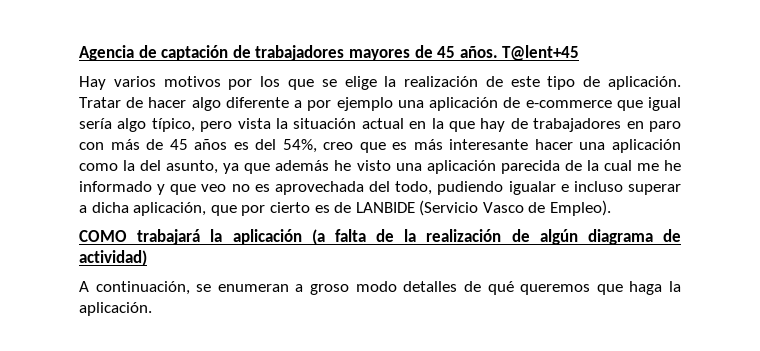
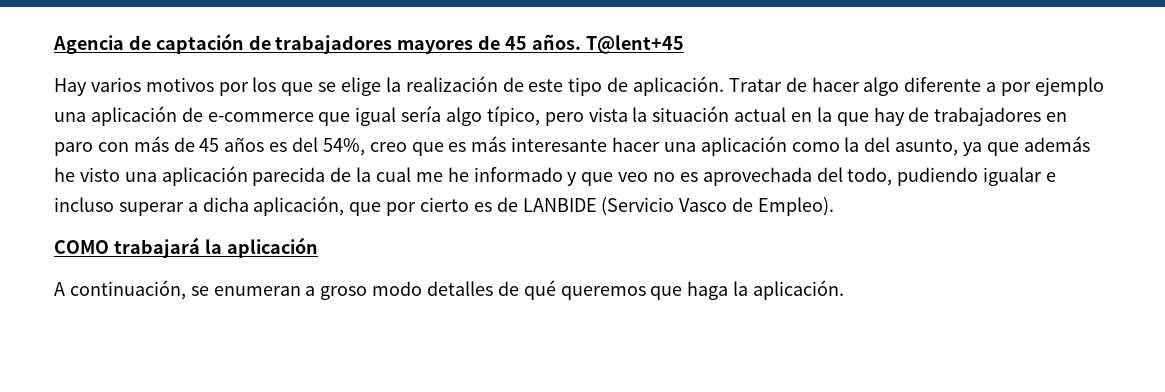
- COMO trabajará la aplicación (a falta de la realización de algún diagrama de actividad)
+ COMO trabajará la aplicación

